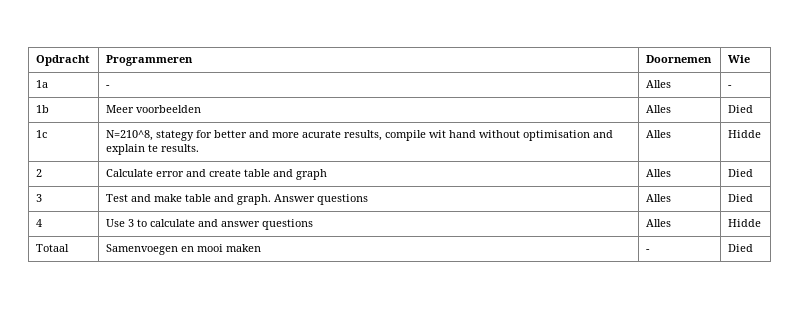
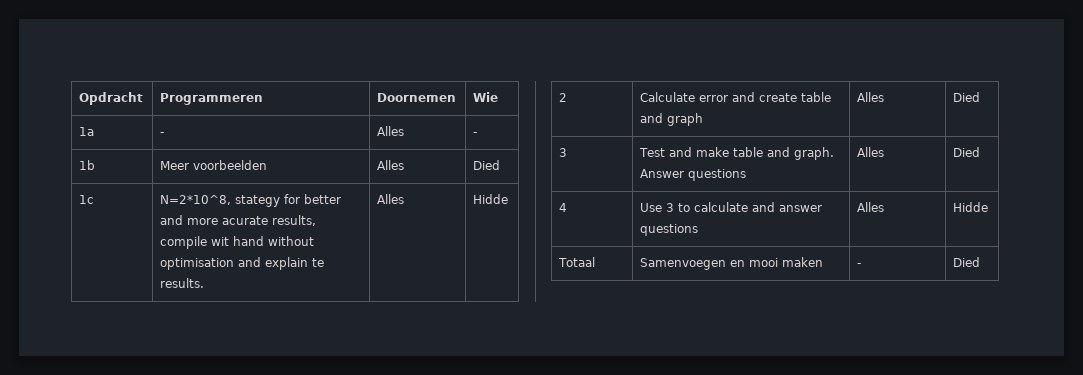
- 1c | N=210^8, stategy for better and more acurate results, compile wit hand without optimisation and explain te results. | Alles | Hidde
+ 1c | N=2*10^8, stategy for better and more acurate results, compile wit hand without optimisation and explain te results. | Alles | Hidde

